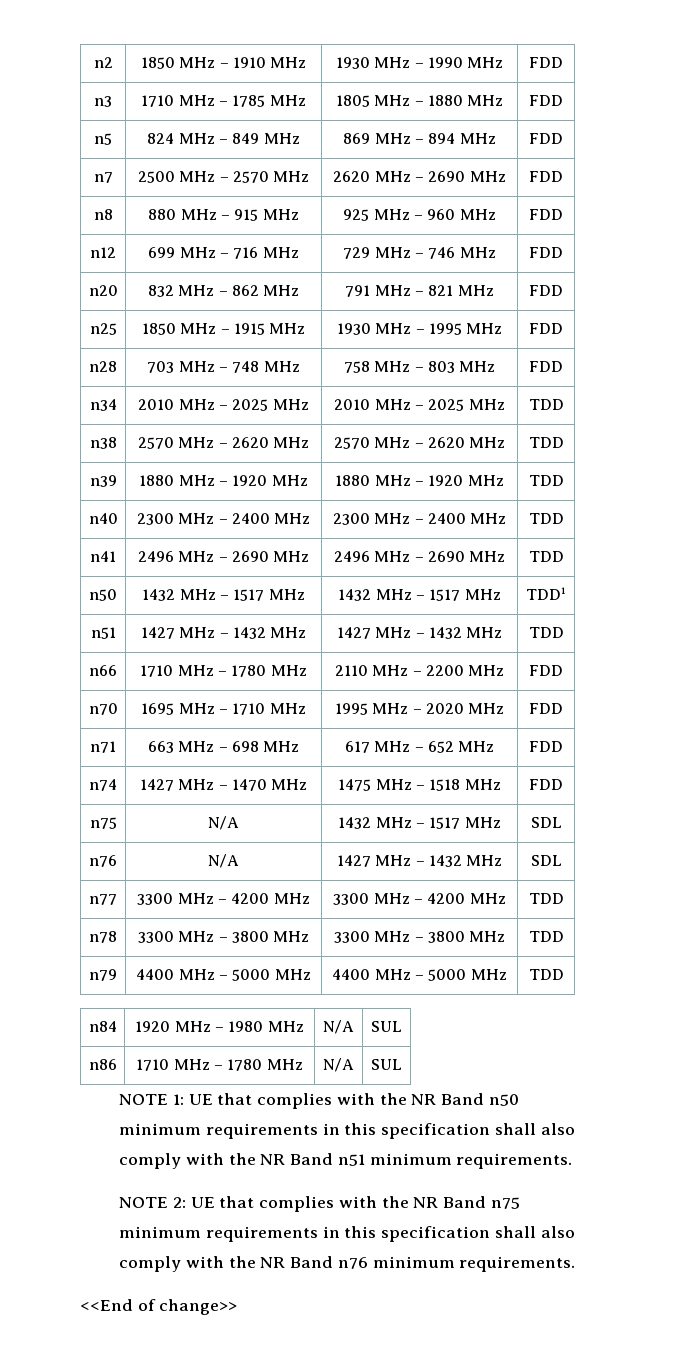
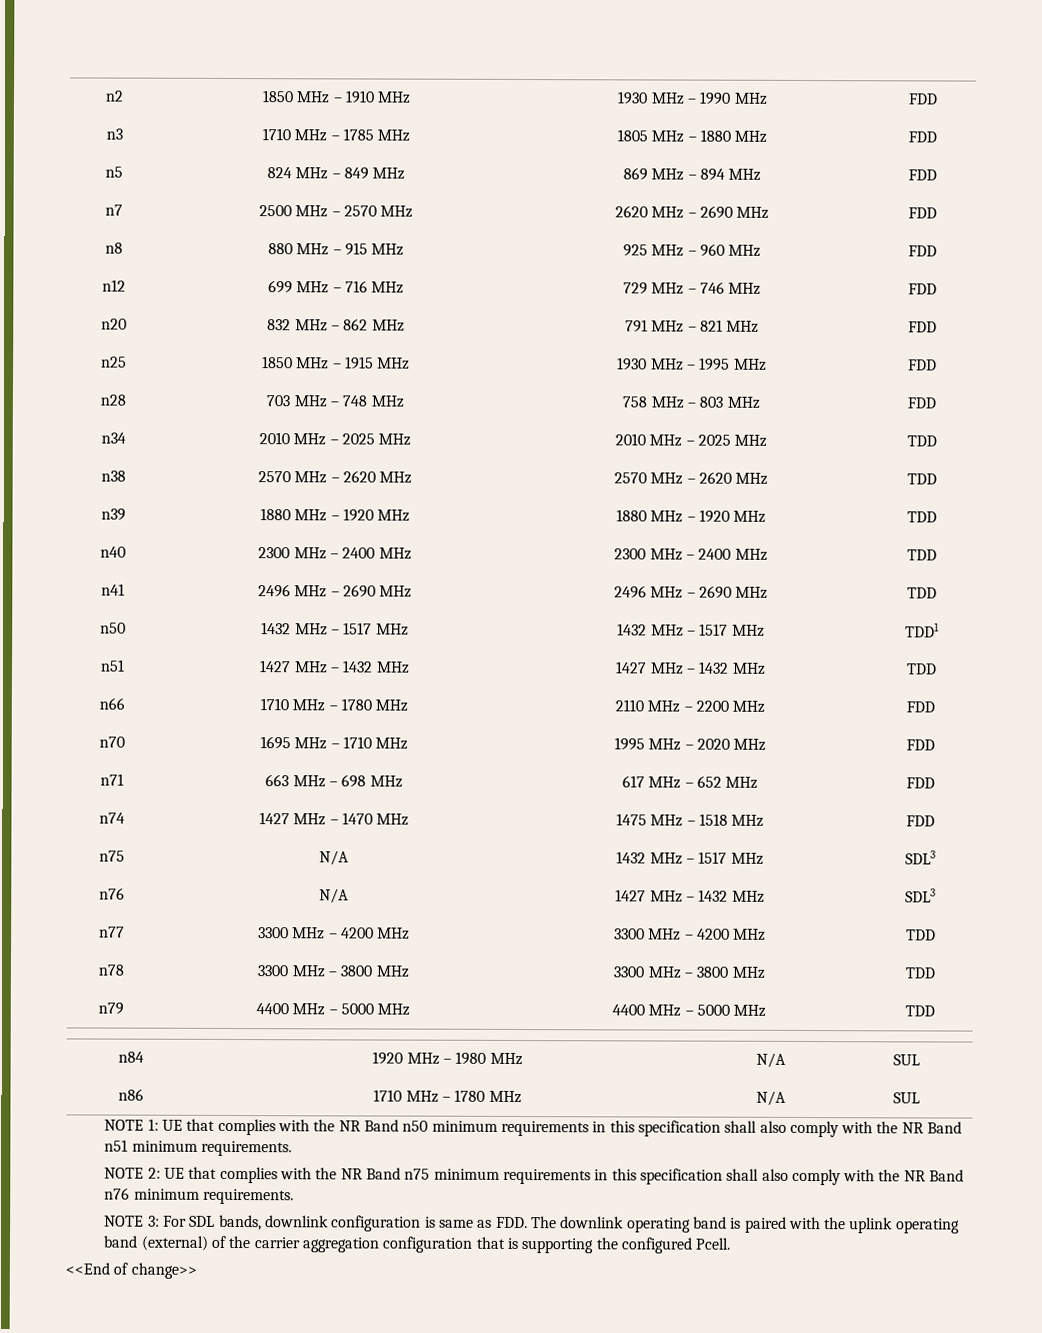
- n75 | N/A | 1432 MHz – 1517 MHz | SDL
+ n75 | N/A | 1432 MHz – 1517 MHz | SDL3
- n76 | N/A | 1427 MHz – 1432 MHz | SDL
+ n76 | N/A | 1427 MHz – 1432 MHz | SDL3
+ NOTE 3: For SDL bands, downlink configuration is same as FDD. The downlink operating band is paired with the uplink operating band (external) of the carrier aggregation configuration that is supporting the configured Pcell.

